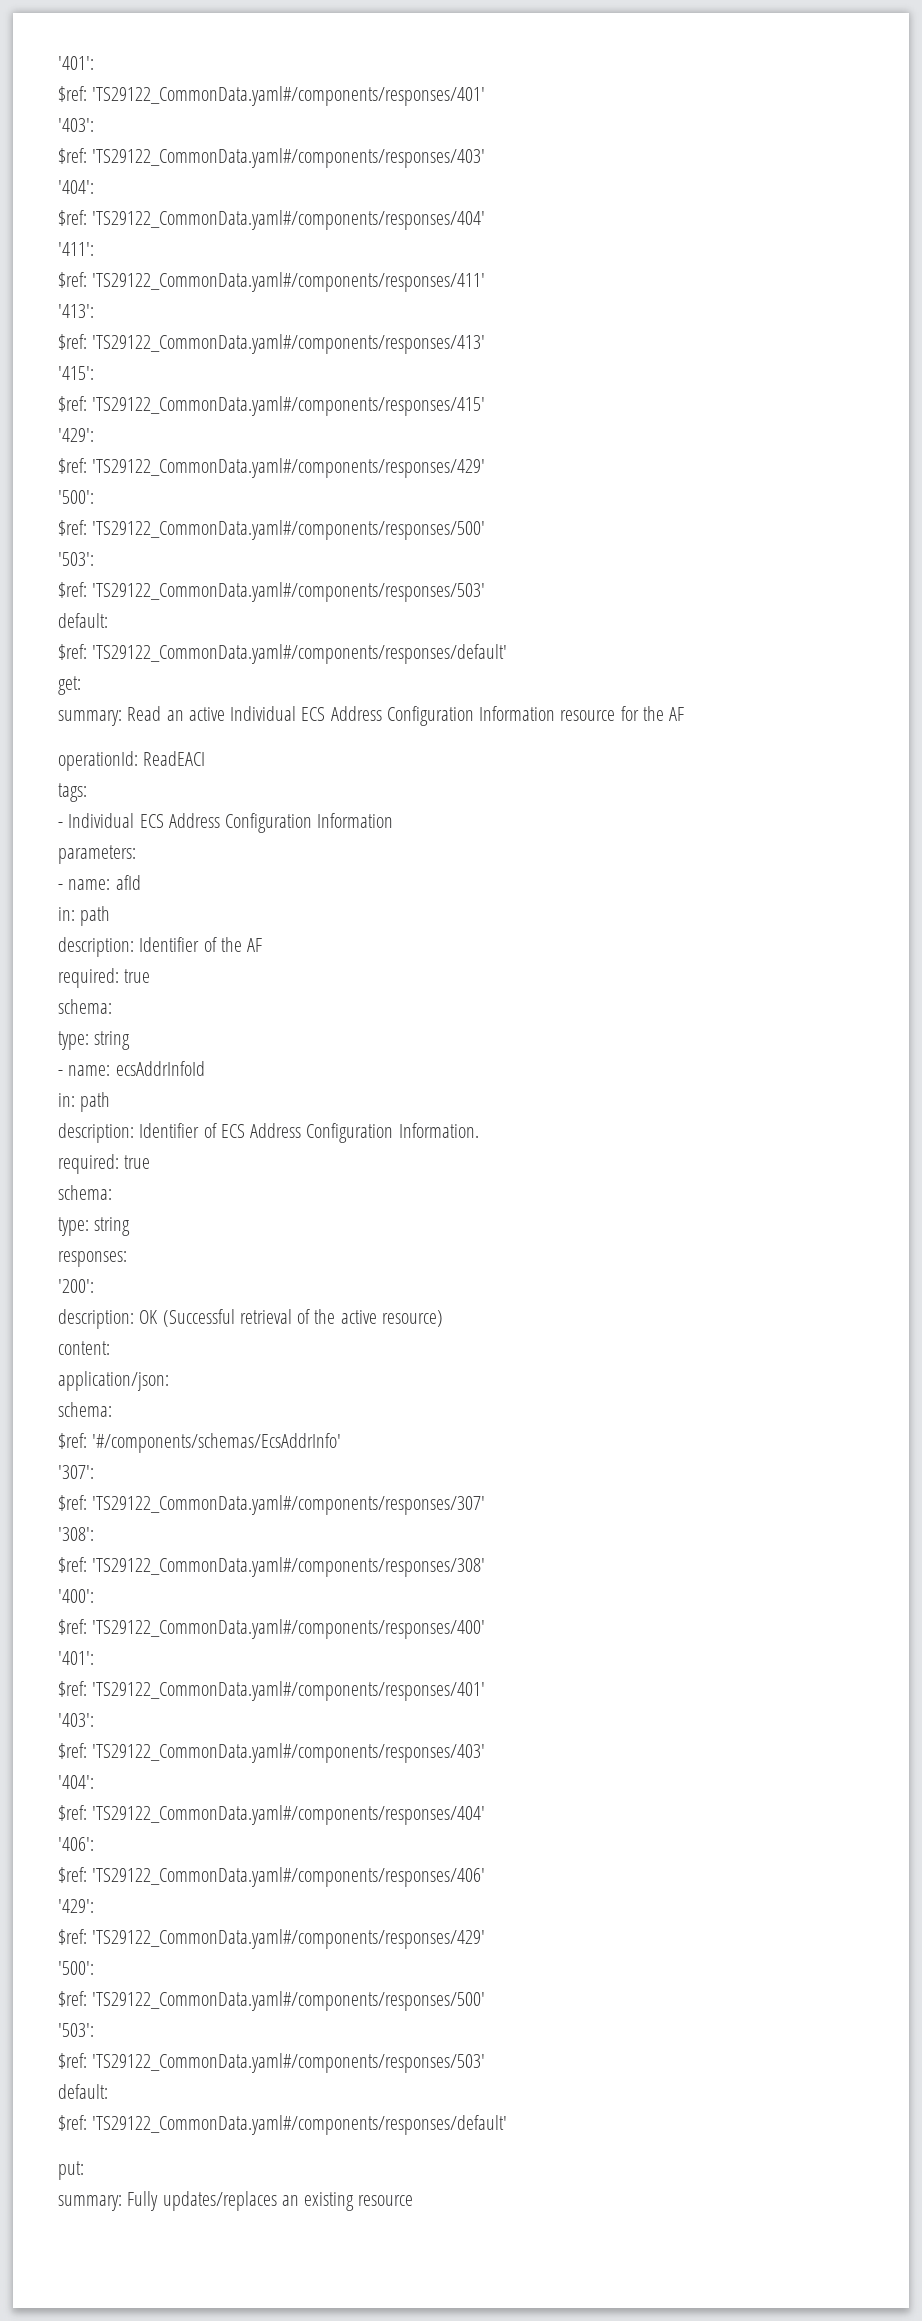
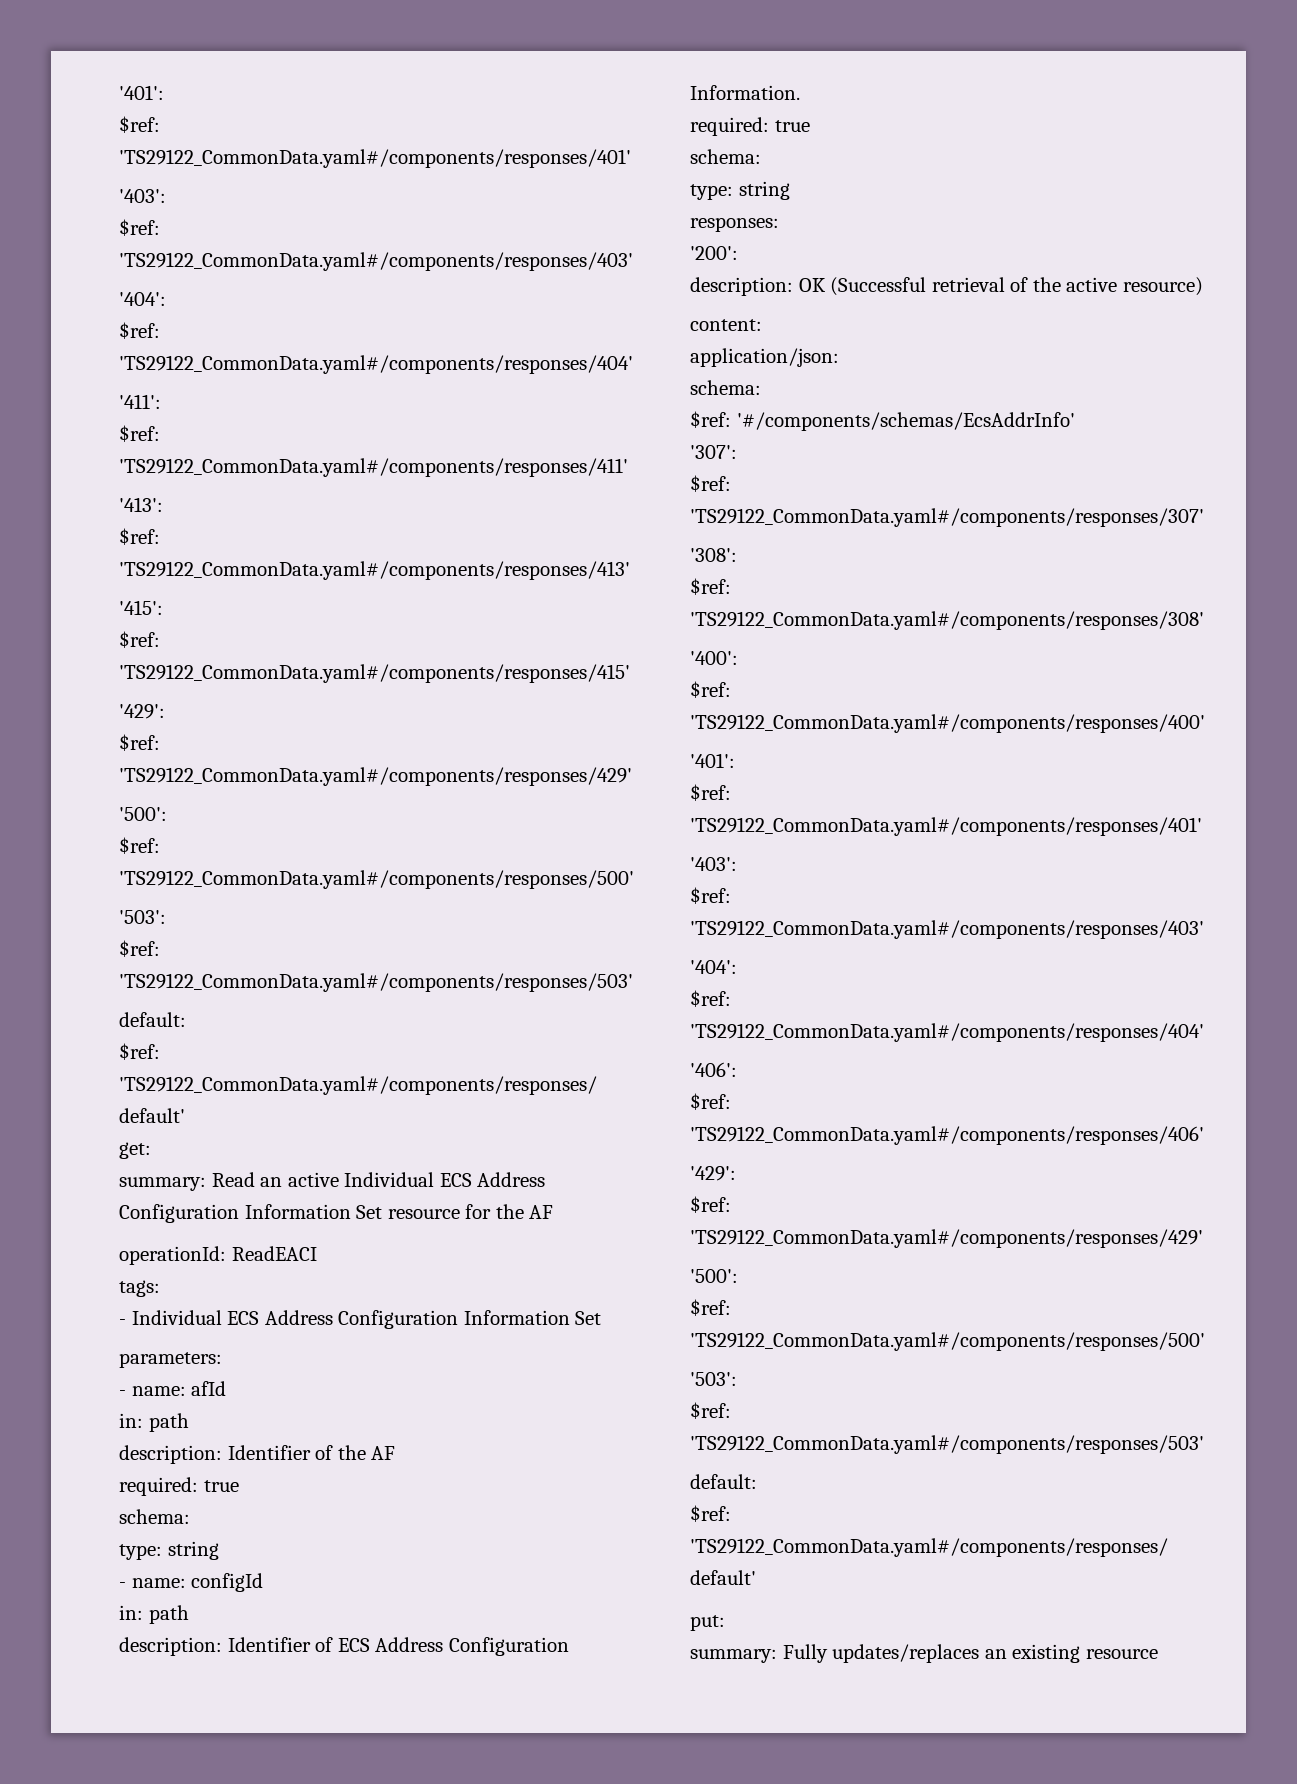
- summary: Read an active Individual ECS Address Configuration Information resource for the AF
+ summary: Read an active Individual ECS Address Configuration Information Set resource for the AF
- - Individual ECS Address Configuration Information
+ - Individual ECS Address Configuration Information Set
- - name: ecsAddrInfoId
+ - name: configId

